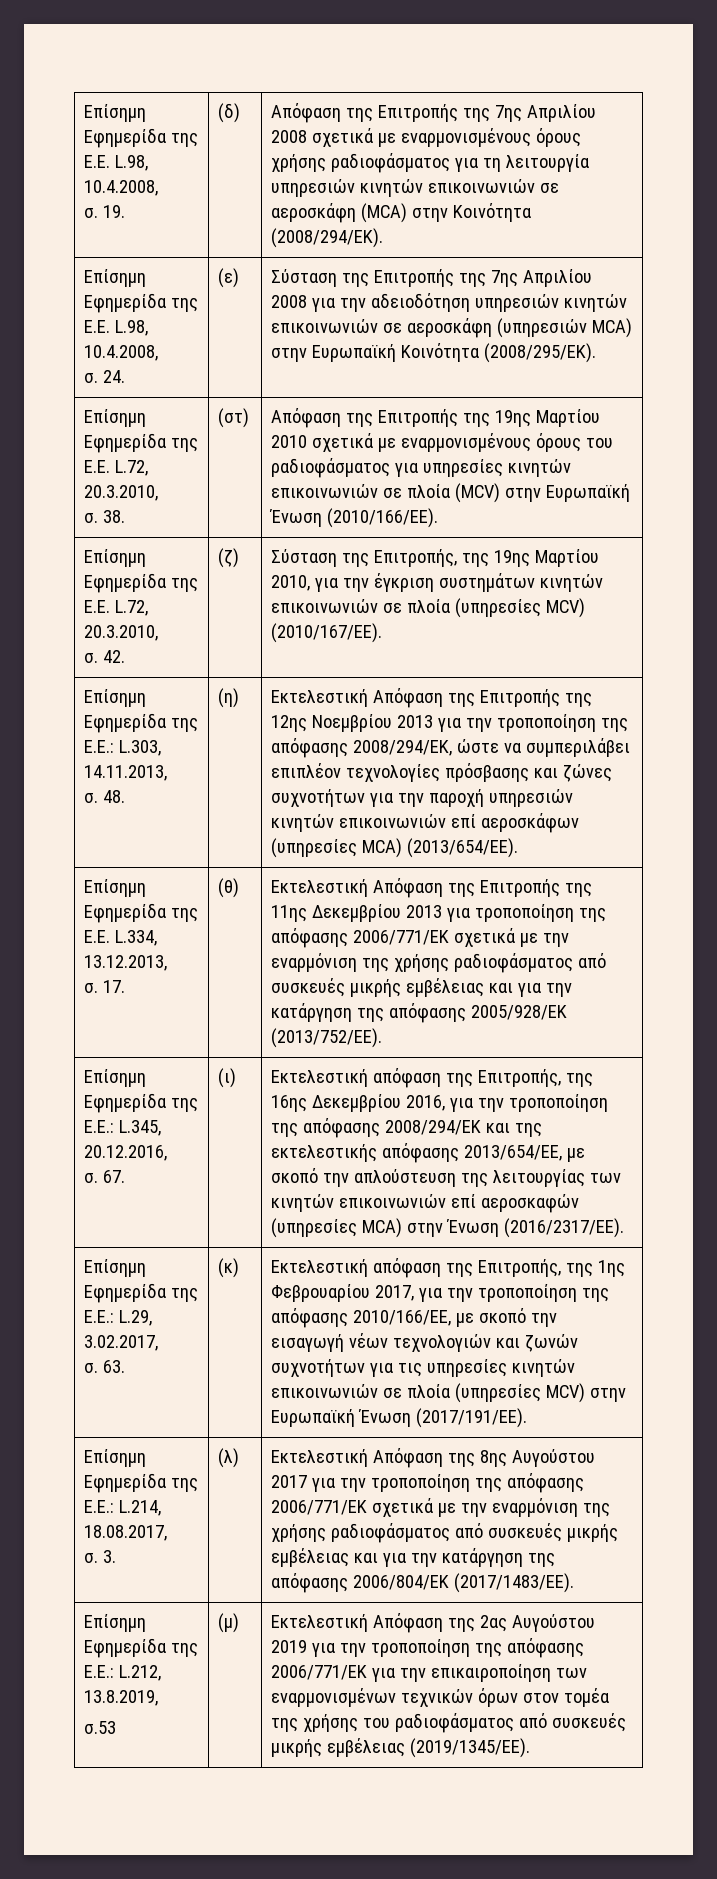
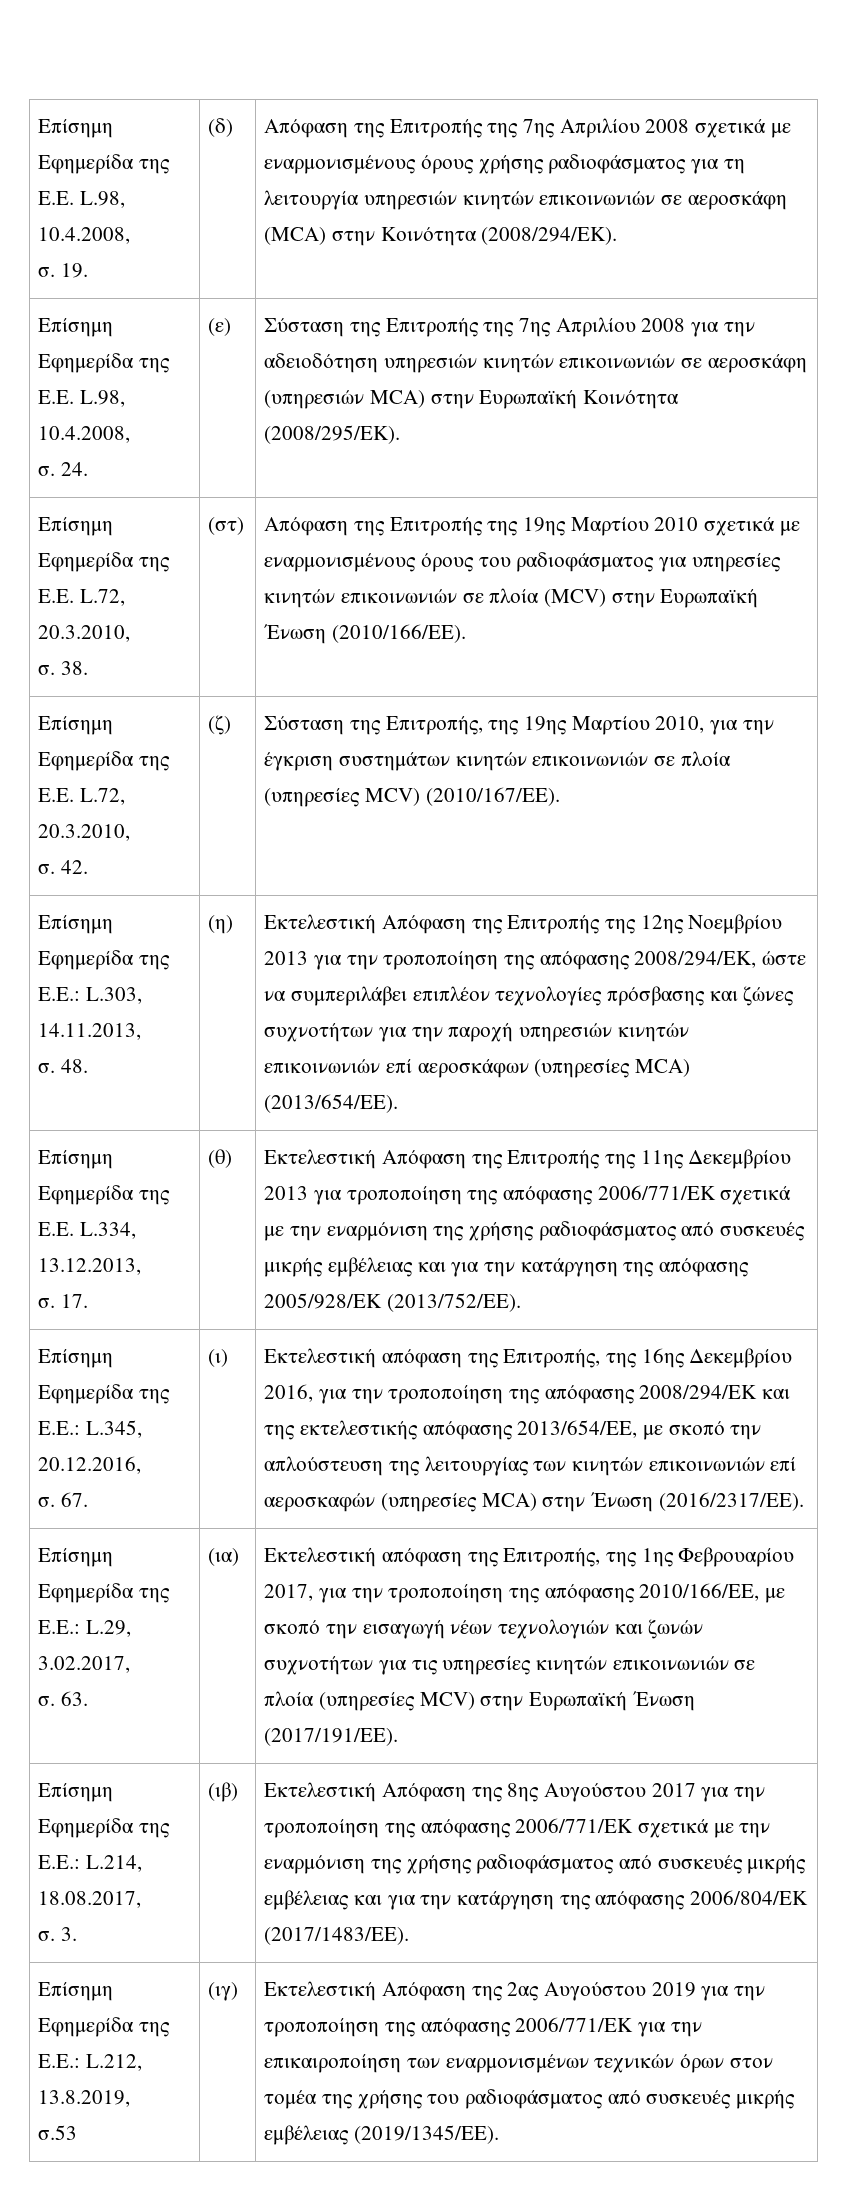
- (κ)
+ (ια)
  Επίσημη Εφημερίδα της E.Ε.: L.214, 18.08.2017,
- σ. 3. | (λ) | Εκτελεστική Απόφαση της 8ης Αυγούστου 2017 για την τροποποίηση της απόφασης 2006/771/ΕΚ σχετικά με την εναρμόνιση της χρήσης ραδιοφάσματος από συσκευές μικρής εμβέλειας και για την κατάργηση της απόφασης 2006/804/ΕΚ (2017/1483/ΕΕ).
+ σ. 3. | (ιβ) | Εκτελεστική Απόφαση της 8ης Αυγούστου 2017 για την τροποποίηση της απόφασης 2006/771/ΕΚ σχετικά με την εναρμόνιση της χρήσης ραδιοφάσματος από συσκευές μικρής εμβέλειας και για την κατάργηση της απόφασης 2006/804/ΕΚ (2017/1483/ΕΕ).
  Επίσημη Εφημερίδα της Ε.Ε.: L.212, 13.8.2019,
- σ.53 | (μ) | Εκτελεστική Απόφαση της 2ας Αυγούστου 2019 για την τροποποίηση της απόφασης 2006/771/ΕΚ για την επικαιροποίηση των εναρμονισμένων τεχνικών όρων στον τομέα της χρήσης του ραδιοφάσματος από συσκευές μικρής εμβέλειας (2019/1345/ΕΕ).
+ σ.53 | (ιγ) | Εκτελεστική Απόφαση της 2ας Αυγούστου 2019 για την τροποποίηση της απόφασης 2006/771/ΕΚ για την επικαιροποίηση των εναρμονισμένων τεχνικών όρων στον τομέα της χρήσης του ραδιοφάσματος από συσκευές μικρής εμβέλειας (2019/1345/ΕΕ).

